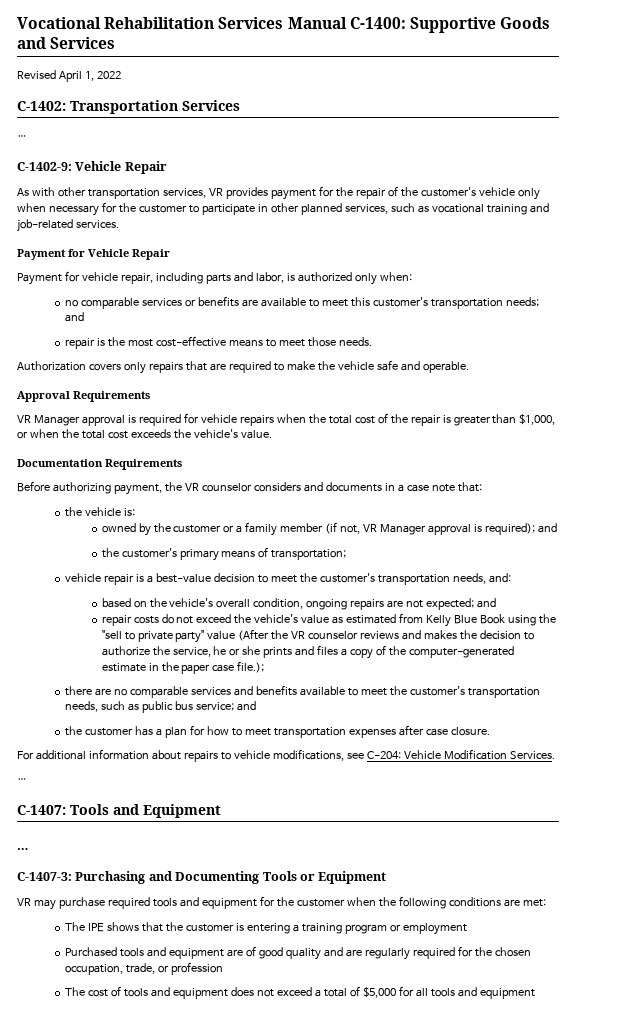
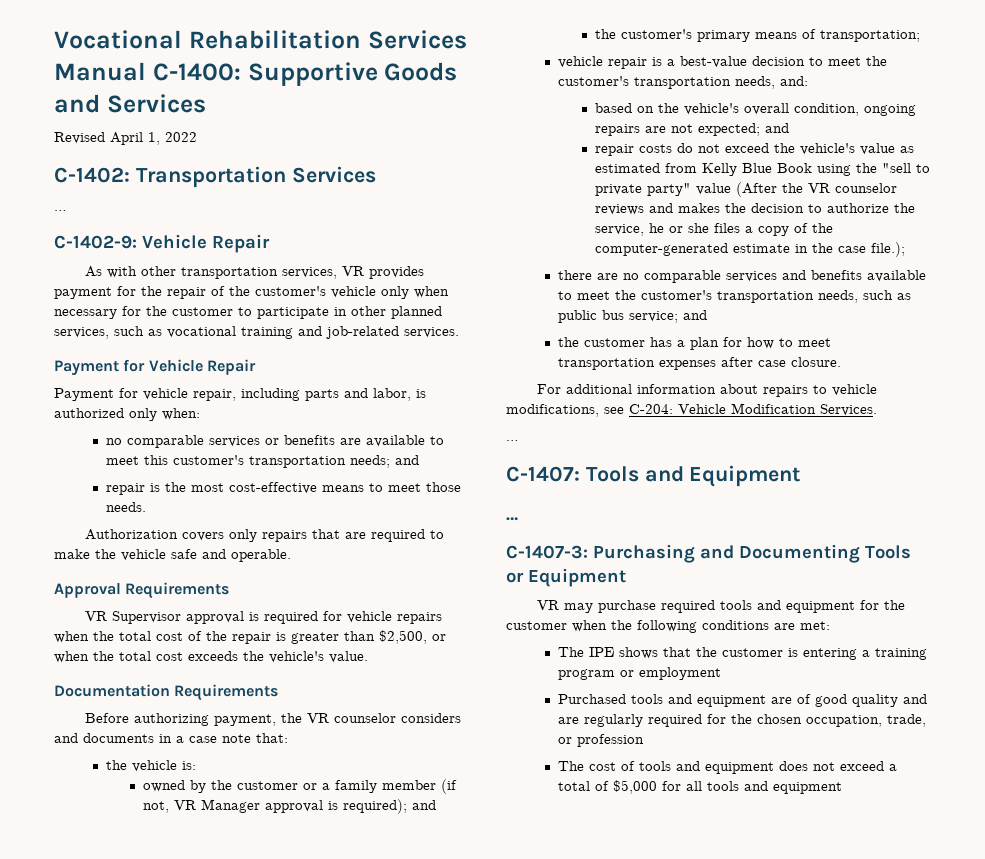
- VR Manager approval is required for vehicle repairs when the total cost of the repair is greater than $1,000, or when the total cost exceeds the vehicle's value.
+ VR Supervisor approval is required for vehicle repairs when the total cost of the repair is greater than $2,500, or when the total cost exceeds the vehicle's value.
- repair costs do not exceed the vehicle's value as estimated from Kelly Blue Book using the "sell to private party" value (After the VR counselor reviews and makes the decision to authorize the service, he or she prints and files a copy of the computer-generated estimate in the paper case file.);
+ repair costs do not exceed the vehicle's value as estimated from Kelly Blue Book using the "sell to private party" value (After the VR counselor reviews and makes the decision to authorize the service, he or she files a copy of the computer-generated estimate in the case file.);

